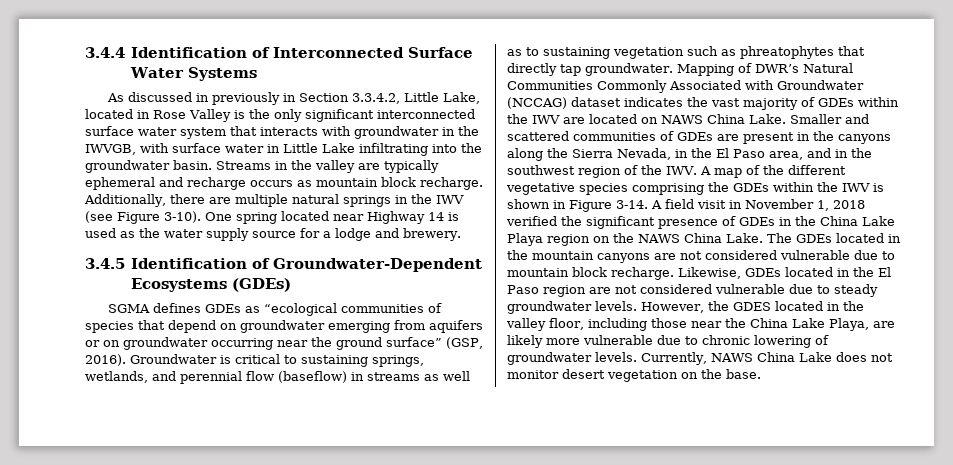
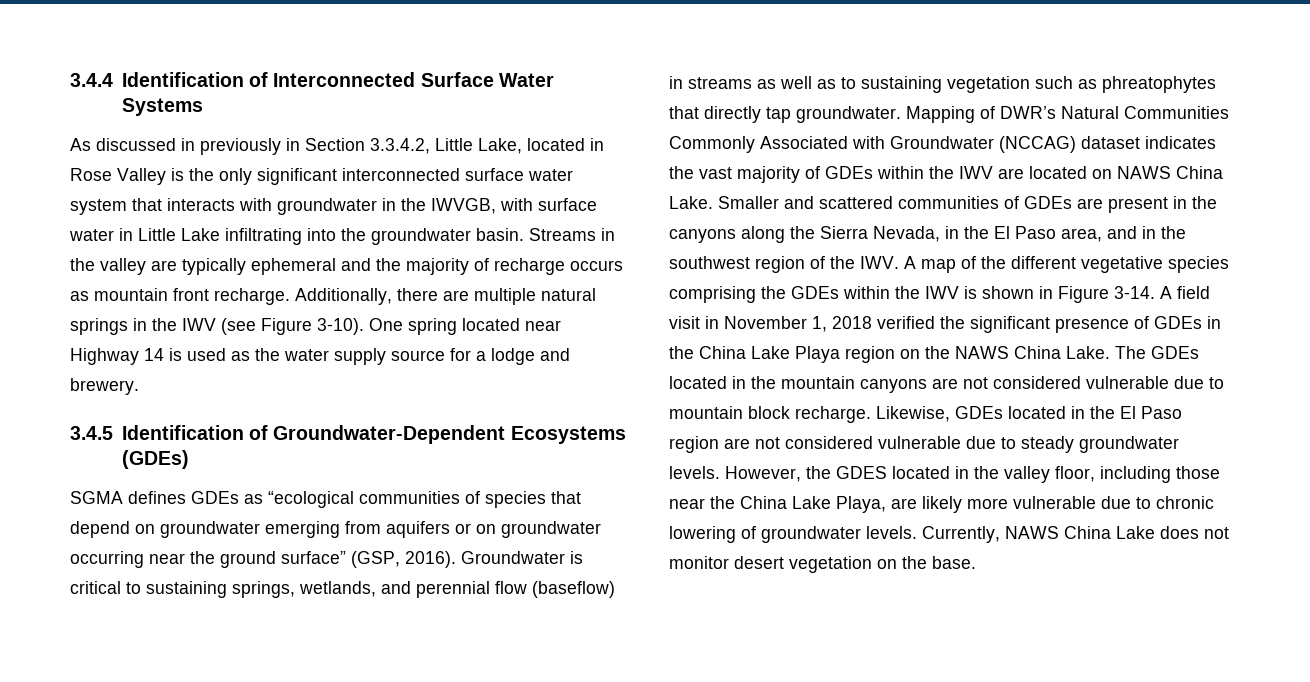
- Streams in the valley are typically ephemeral and recharge occurs as mountain block recharge.
+ Streams in the valley are typically ephemeral and the majority of recharge occurs as mountain front recharge.

